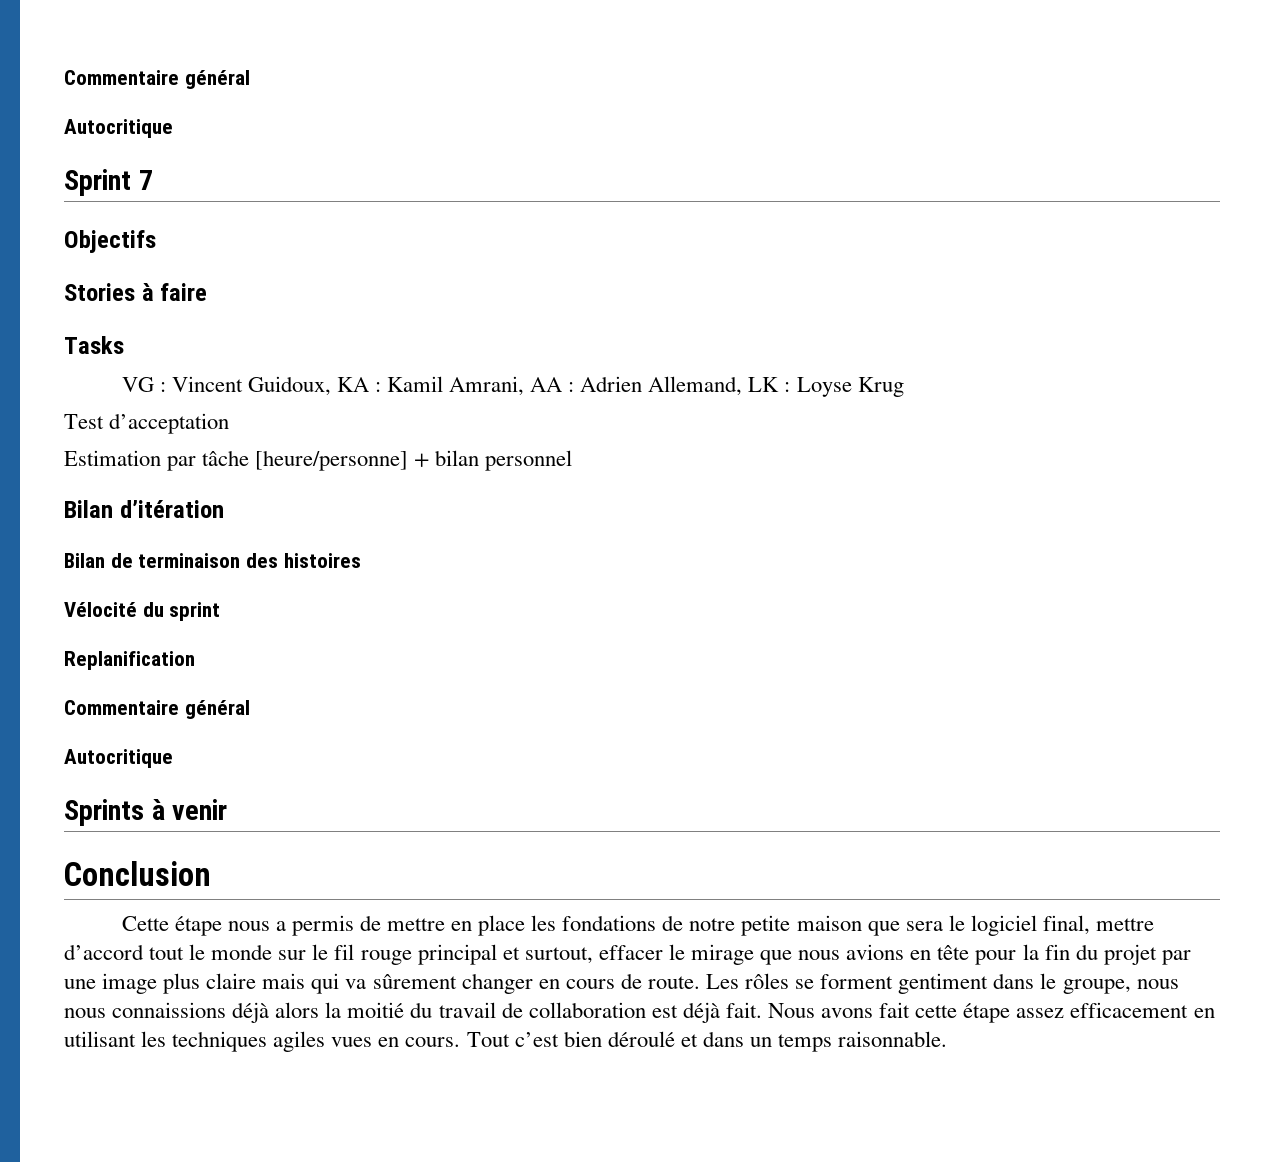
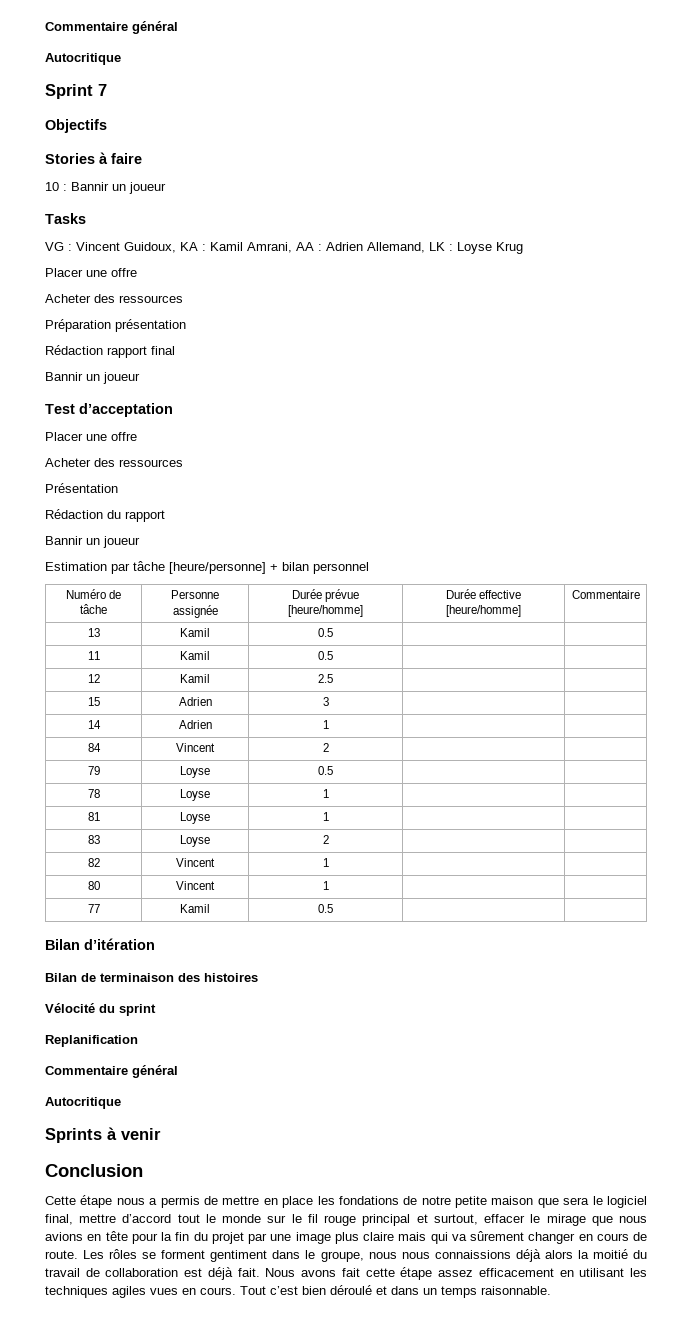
+ 10 : Bannir un joueur
  VG : Vincent Guidoux, KA : Kamil Amrani, AA : Adrien Allemand, LK : Loyse Krug
+ Placer une offre
+ Acheter des ressources
+ Préparation présentation
+ Rédaction rapport final
+ Bannir un joueur
  Test d’acceptation
+ Placer une offre
+ Acheter des ressources
+ Présentation
+ Rédaction du rapport
+ Bannir un joueur
+ Numéro de tâche | Personne assignée | Durée prévue [heure/homme] | Durée effective [heure/homme] | Commentaire
+ 13 | Kamil | 0.5 | |
+ 11 | Kamil | 0.5 | |
+ 12 | Kamil | 2.5 | |
+ 15 | Adrien | 3 | |
+ 14 | Adrien | 1 | |
+ 84 | Vincent | 2 | |
+ 79 | Loyse | 0.5 | |
+ 78 | Loyse | 1 | |
+ 81 | Loyse | 1 | |
+ 83 | Loyse | 2 | |
+ 82 | Vincent | 1 | |
+ 80 | Vincent | 1 | |
+ 77 | Kamil | 0.5 | |

